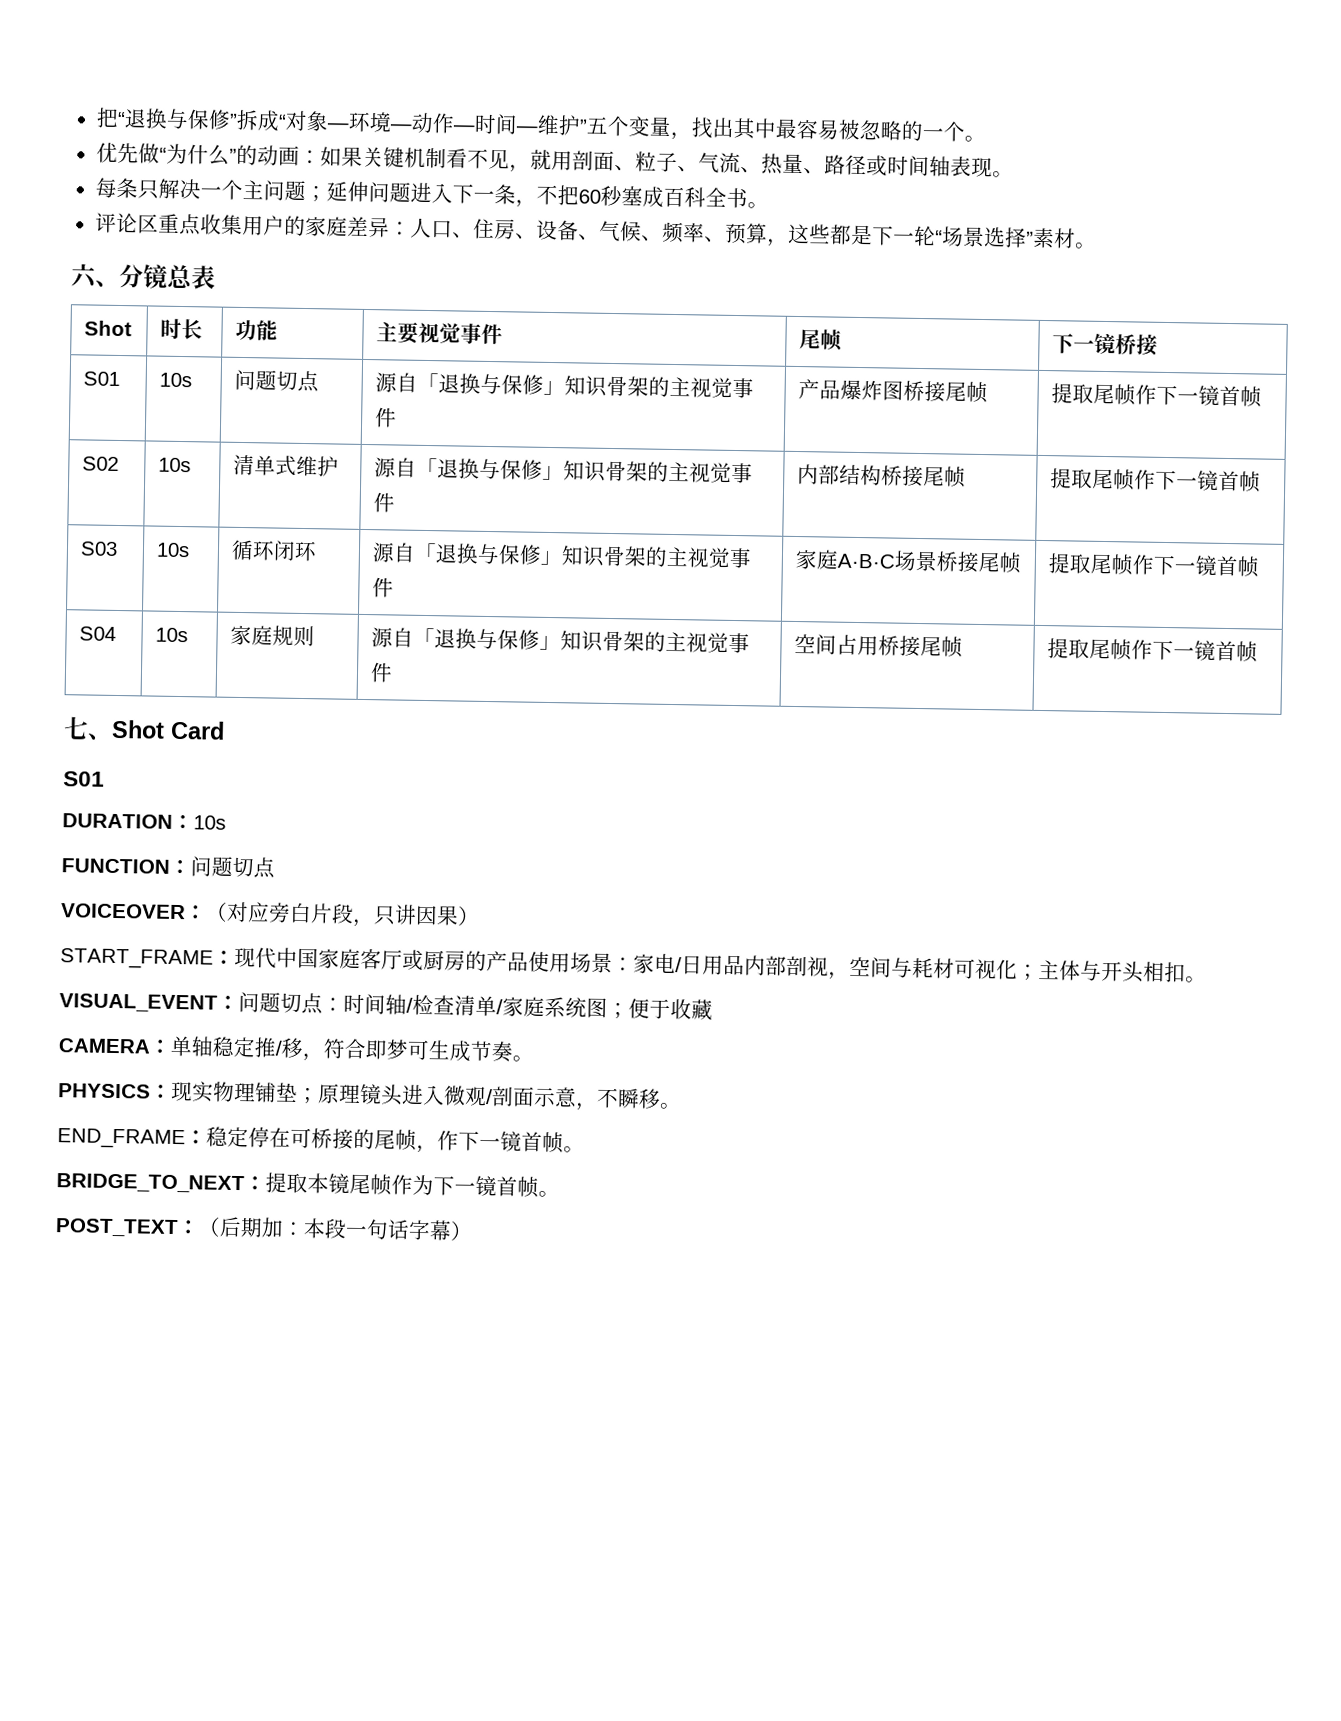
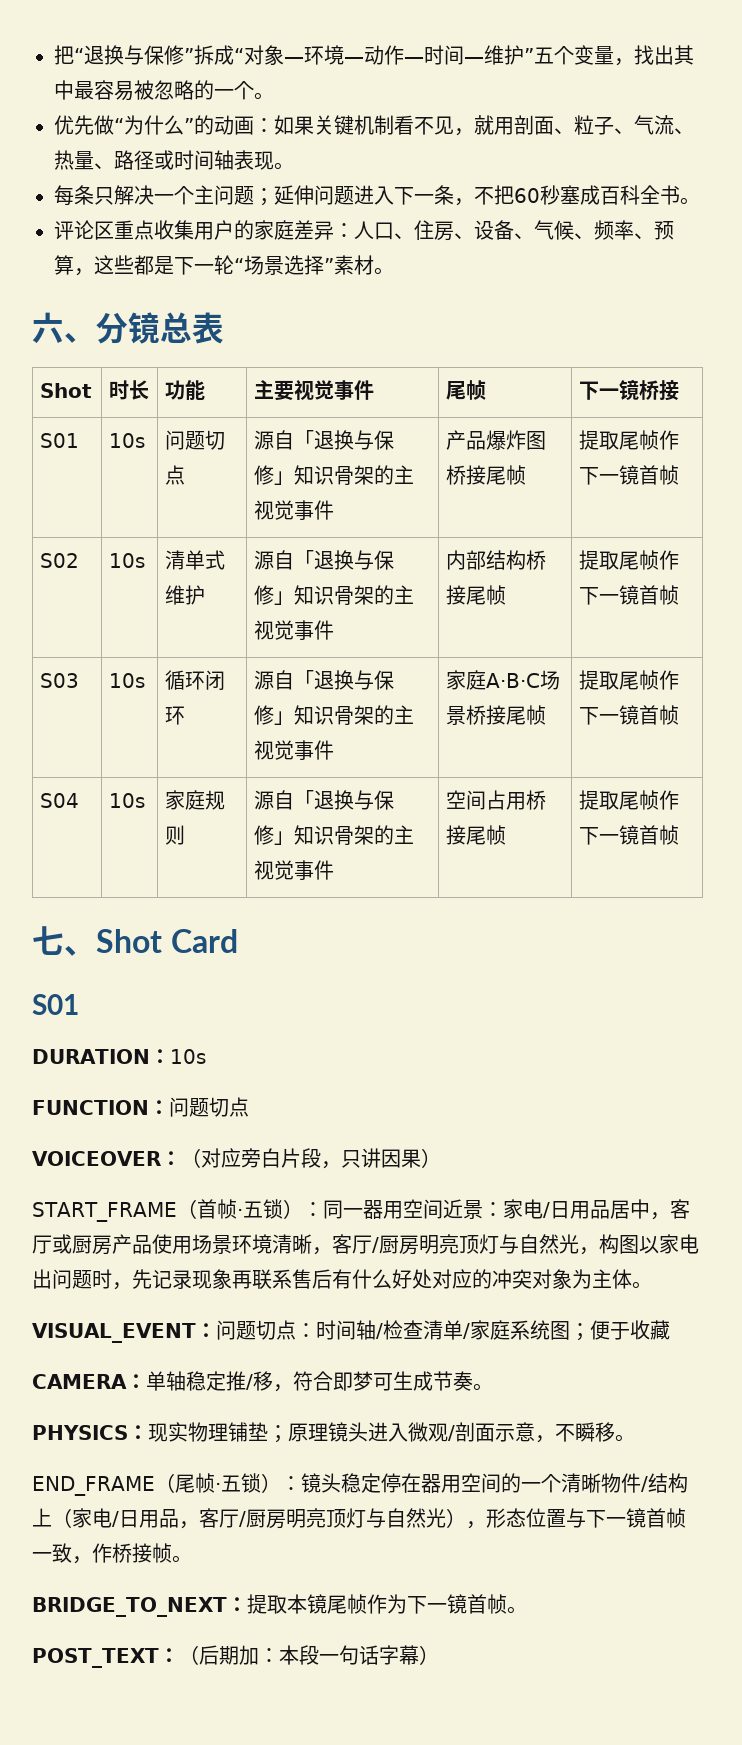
- START_FRAME：现代中国家庭客厅或厨房的产品使用场景：家电/日用品内部剖视，空间与耗材可视化；主体与开头相扣。
+ START_FRAME（首帧·五锁）：同一器用空间近景：家电/日用品居中，客厅或厨房产品使用场景环境清晰，客厅/厨房明亮顶灯与自然光，构图以家电出问题时，先记录现象再联系售后有什么好处对应的冲突对象为主体。
- END_FRAME：稳定停在可桥接的尾帧，作下一镜首帧。
+ END_FRAME（尾帧·五锁）：镜头稳定停在器用空间的一个清晰物件/结构上（家电/日用品，客厅/厨房明亮顶灯与自然光），形态位置与下一镜首帧一致，作桥接帧。

